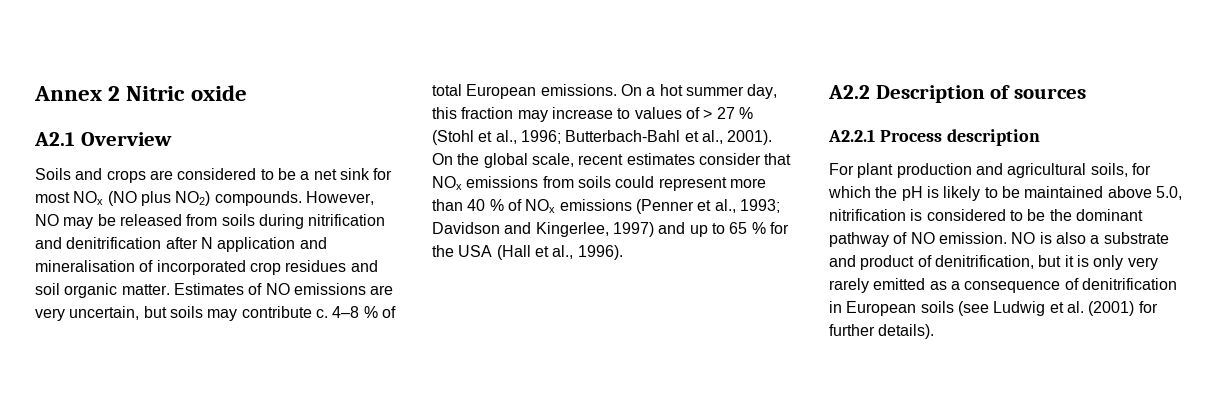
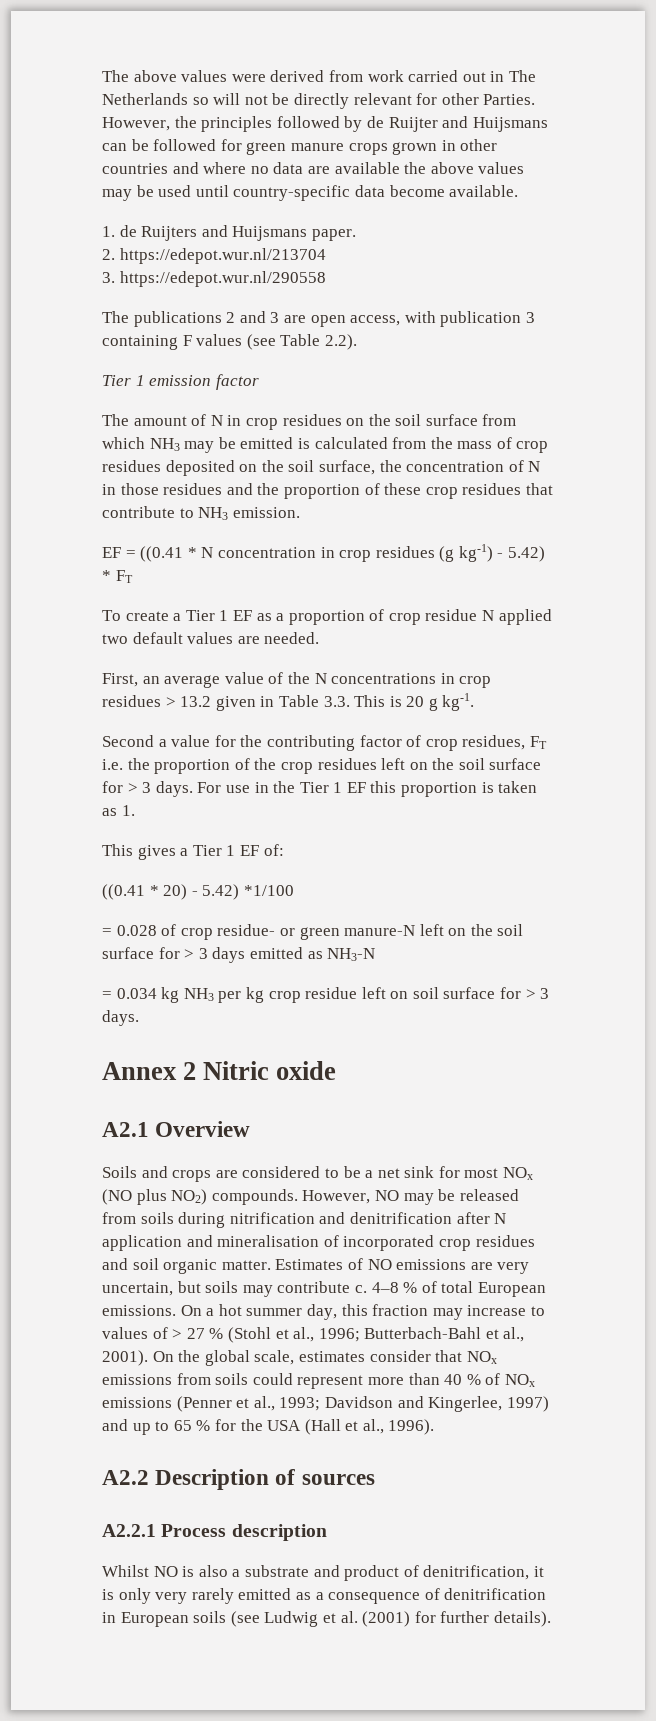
+ The above values were derived from work carried out in The Netherlands so will not be directly relevant for other Parties. However, the principles followed by de Ruijter and Huijsmans can be followed for green manure crops grown in other countries and where no data are available the above values may be used until country-specific data become available.
+ 1. de Ruijters and Huijsmans paper.
+ 2. https://edepot.wur.nl/213704
+ 3. https://edepot.wur.nl/290558
+ The publications 2 and 3 are open access, with publication 3 containing F values (see Table 2.2).
+ Tier 1 emission factor
+ The amount of N in crop residues on the soil surface from which NH3 may be emitted is calculated from the mass of crop residues deposited on the soil surface, the concentration of N in those residues and the proportion of these crop residues that contribute to NH3 emission.
+ EF = ((0.41 * N concentration in crop residues (g kg-1) - 5.42) * FT
+ To create a Tier 1 EF as a proportion of crop residue N applied two default values are needed.
+ First, an average value of the N concentrations in crop residues > 13.2 given in Table 3.3. This is 20 g kg-1.
+ Second a value for the contributing factor of crop residues, FT i.e. the proportion of the crop residues left on the soil surface for > 3 days. For use in the Tier 1 EF this proportion is taken as 1.
+ This gives a Tier 1 EF of:
+ ((0.41 * 20) - 5.42) *1/100
+ = 0.028 of crop residue- or green manure-N left on the soil surface for > 3 days emitted as NH3-N
+ = 0.034 kg NH3 per kg crop residue left on soil surface for > 3 days.
- On the global scale, recent estimates consider that NOx emissions from soils could represent more than 40 % of NOx emissions (Penner et al., 1993; Davidson and Kingerlee, 1997) and up to 65 % for the USA (Hall et al., 1996).
+ On the global scale, estimates consider that NOx emissions from soils could represent more than 40 % of NOx emissions (Penner et al., 1993; Davidson and Kingerlee, 1997) and up to 65 % for the USA (Hall et al., 1996).
- For plant production and agricultural soils, for which the pH is likely to be maintained above 5.0, nitrification is considered to be the dominant pathway of NO emission. NO is also a substrate and product of denitrification, but it is only very rarely emitted as a consequence of denitrification in European soils (see Ludwig et al. (2001) for further details).
+ Whilst NO is also a substrate and product of denitrification, it is only very rarely emitted as a consequence of denitrification in European soils (see Ludwig et al. (2001) for further details).

